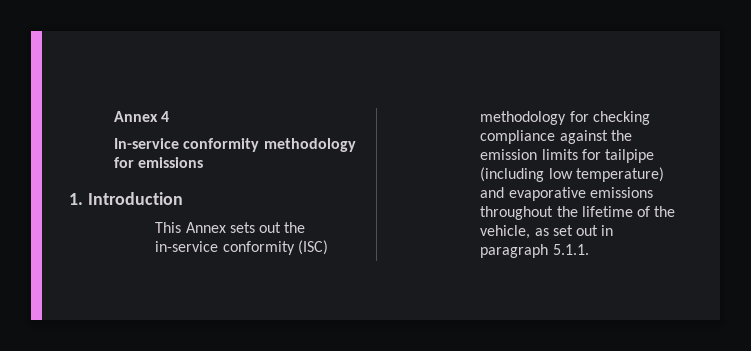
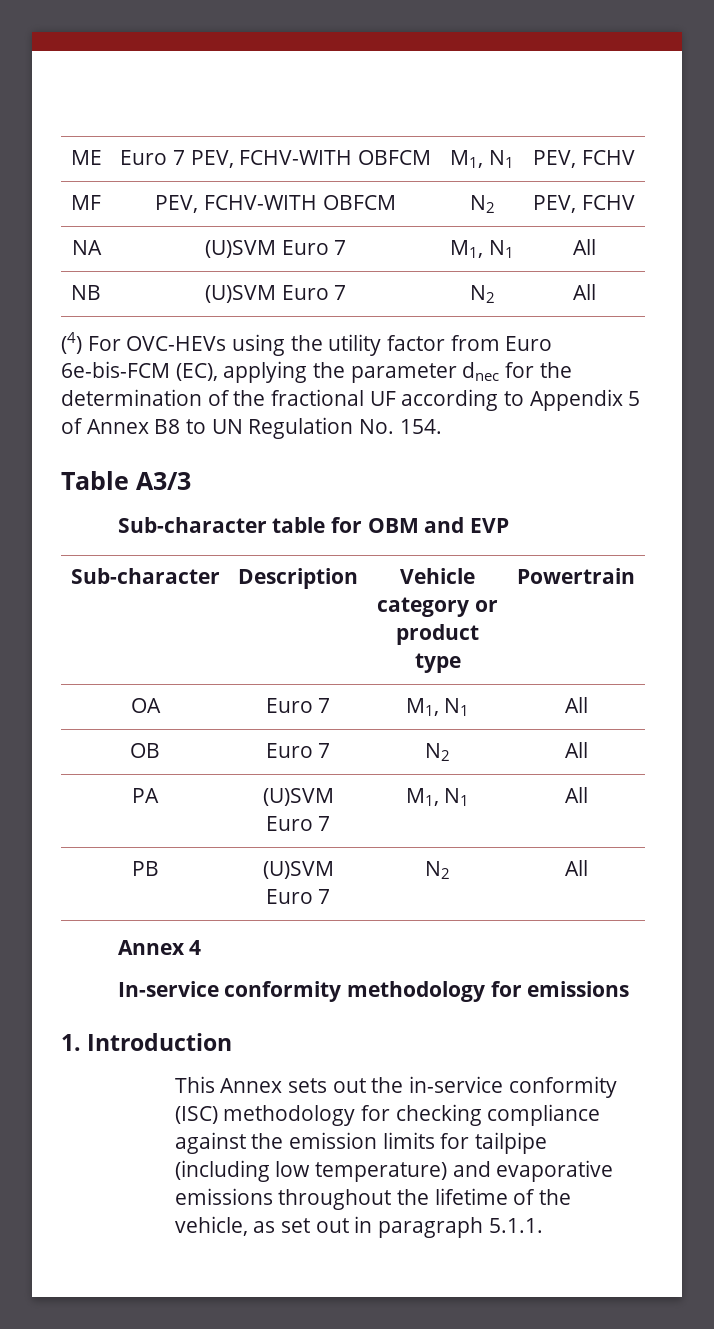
+ ME | Euro 7 PEV, FCHV-WITH OBFCM | M1, N1 | PEV, FCHV
+ MF | PEV, FCHV-WITH OBFCM | N2 | PEV, FCHV
+ NA | (U)SVM Euro 7 | M1, N1 | All
+ NB | (U)SVM Euro 7 | N2 | All
+ (4) For OVC-HEVs using the utility factor from Euro 6e-bis-FCM (EC), applying the parameter dnec for the determination of the fractional UF according to Appendix 5 of Annex B8 to UN Regulation No. 154.
+ Table A3/3
+ Sub-character table for OBM and EVP
+ Sub-character | Description | Vehicle category or product type | Powertrain
+ OA | Euro 7 | M1, N1 | All
+ OB | Euro 7 | N2 | All
+ PA | (U)SVM Euro 7 | M1, N1 | All
+ PB | (U)SVM Euro 7 | N2 | All

